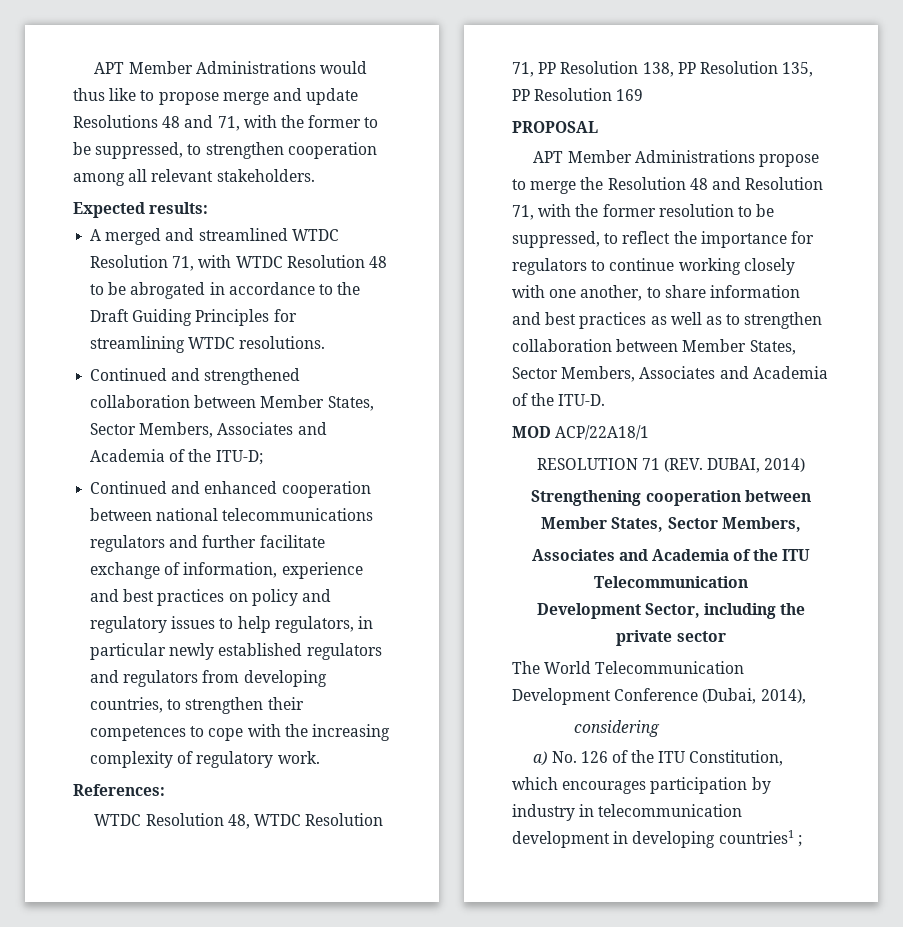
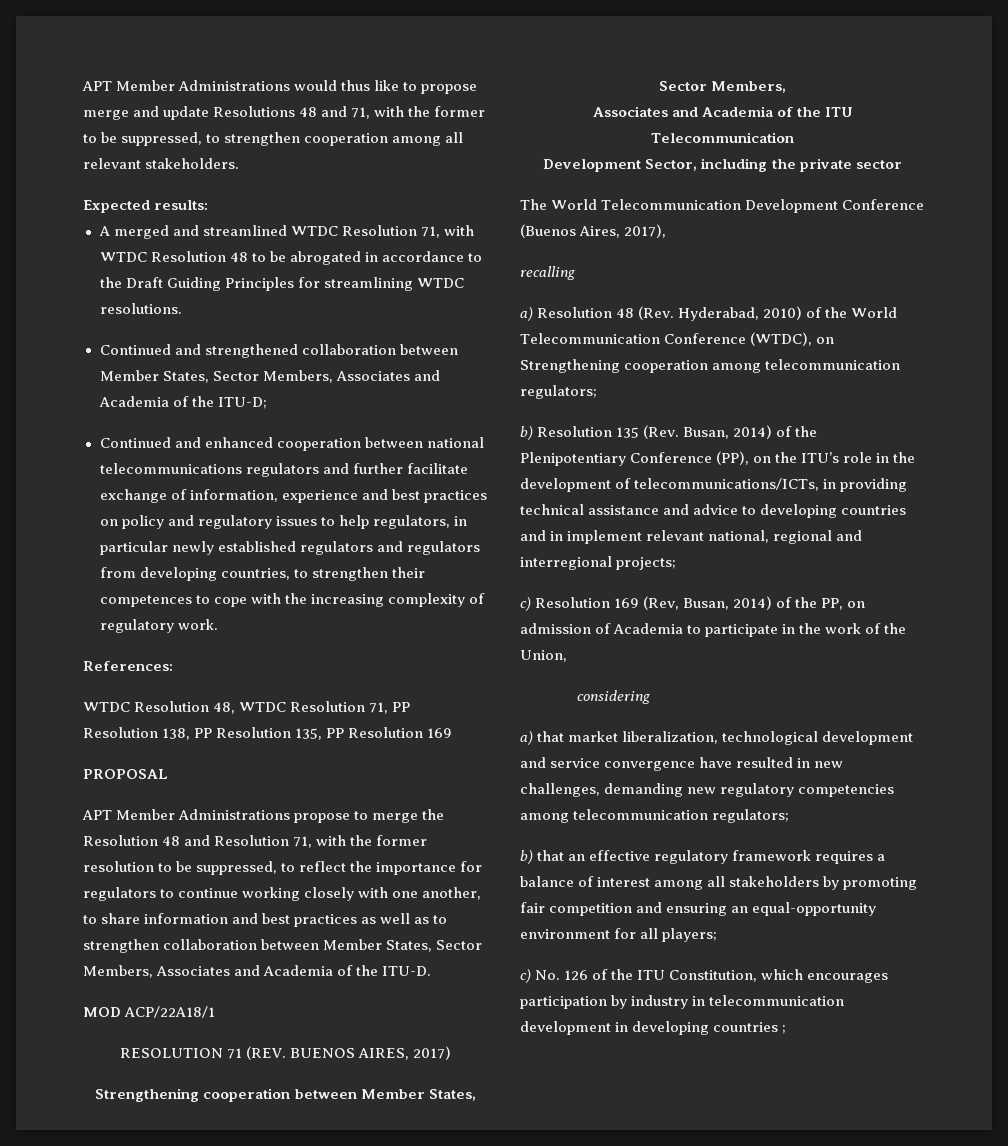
- RESOLUTION 71 (REV. DUBAI, 2014)
+ RESOLUTION 71 (REV. BUENOS AIRES, 2017)
- The World Telecommunication Development Conference (Dubai, 2014),
+ The World Telecommunication Development Conference (Buenos Aires, 2017),
+ recalling
+ a) Resolution 48 (Rev. Hyderabad, 2010) of the World Telecommunication Conference (WTDC), on Strengthening cooperation among telecommunication regulators;
+ b) Resolution 135 (Rev. Busan, 2014) of the Plenipotentiary Conference (PP), on the ITU’s role in the development of telecommunications/ICTs, in providing technical assistance and advice to developing countries and in implement relevant national, regional and interregional projects;
+ c) Resolution 169 (Rev, Busan, 2014) of the PP, on admission of Academia to participate in the work of the Union,
  considering
- a) No. 126 of the ITU Constitution, which encourages participation by industry in telecommunication development in developing countries1 ;
+ a) that market liberalization, technological development and service convergence have resulted in new challenges, demanding new regulatory competencies among telecommunication regulators;
+ b) that an effective regulatory framework requires a balance of interest among all stakeholders by promoting fair competition and ensuring an equal-opportunity environment for all players;
+ c) No. 126 of the ITU Constitution, which encourages participation by industry in telecommunication development in developing countries ;

